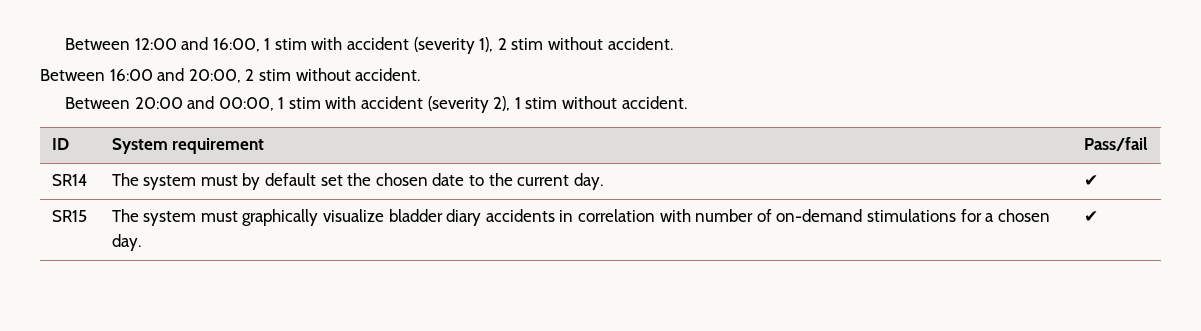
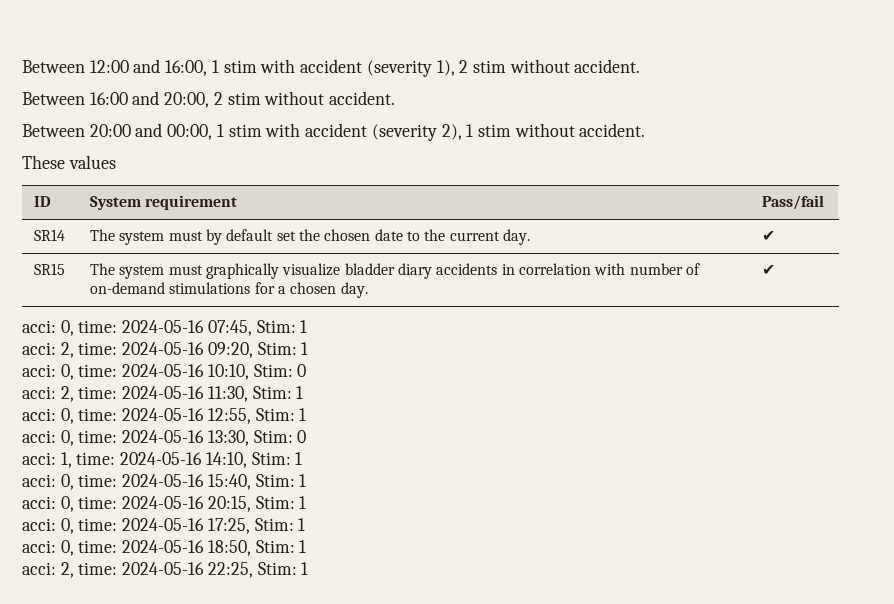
+ These values
+ acci: 0, time: 2024-05-16 07:45, Stim: 1
+ acci: 2, time: 2024-05-16 09:20, Stim: 1
+ acci: 0, time: 2024-05-16 10:10, Stim: 0
+ acci: 2, time: 2024-05-16 11:30, Stim: 1
+ acci: 0, time: 2024-05-16 12:55, Stim: 1
+ acci: 0, time: 2024-05-16 13:30, Stim: 0
+ acci: 1, time: 2024-05-16 14:10, Stim: 1
+ acci: 0, time: 2024-05-16 15:40, Stim: 1
+ acci: 0, time: 2024-05-16 20:15, Stim: 1
+ acci: 0, time: 2024-05-16 17:25, Stim: 1
+ acci: 0, time: 2024-05-16 18:50, Stim: 1
+ acci: 2, time: 2024-05-16 22:25, Stim: 1

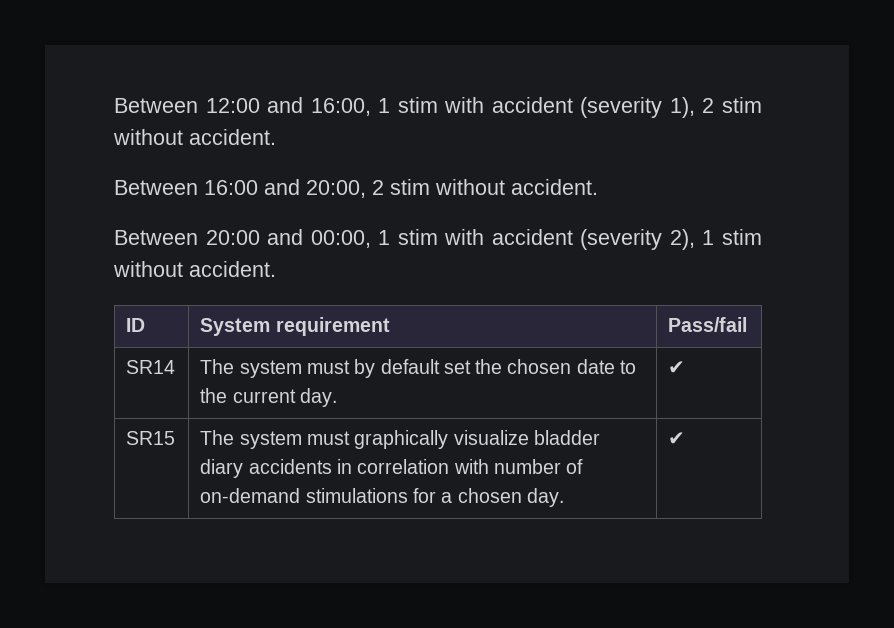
- These values
- acci: 0, time: 2024-05-16 07:45, Stim: 1
- acci: 2, time: 2024-05-16 09:20, Stim: 1
- acci: 0, time: 2024-05-16 10:10, Stim: 0
- acci: 2, time: 2024-05-16 11:30, Stim: 1
- acci: 0, time: 2024-05-16 12:55, Stim: 1
- acci: 0, time: 2024-05-16 13:30, Stim: 0
- acci: 1, time: 2024-05-16 14:10, Stim: 1
- acci: 0, time: 2024-05-16 15:40, Stim: 1
- acci: 0, time: 2024-05-16 20:15, Stim: 1
- acci: 0, time: 2024-05-16 17:25, Stim: 1
- acci: 0, time: 2024-05-16 18:50, Stim: 1
- acci: 2, time: 2024-05-16 22:25, Stim: 1

